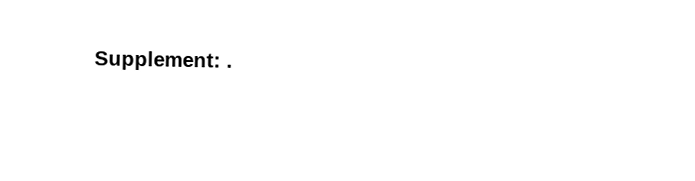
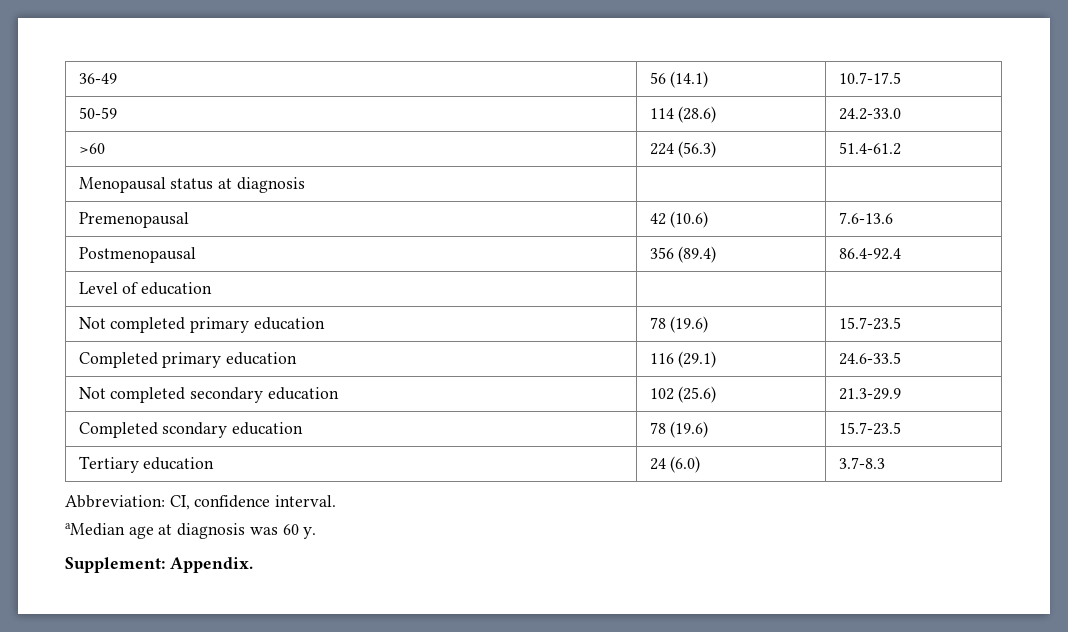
- Supplement: .
+ 36-49 | 56 (14.1) | 10.7-17.5
+ 50-59 | 114 (28.6) | 24.2-33.0
+ >60 | 224 (56.3) | 51.4-61.2
+ Menopausal status at diagnosis | |
+ Premenopausal | 42 (10.6) | 7.6-13.6
+ Postmenopausal | 356 (89.4) | 86.4-92.4
+ Level of education | |
+ Not completed primary education | 78 (19.6) | 15.7-23.5
+ Completed primary education | 116 (29.1) | 24.6-33.5
+ Not completed secondary education | 102 (25.6) | 21.3-29.9
+ Completed scondary education | 78 (19.6) | 15.7-23.5
+ Tertiary education | 24 (6.0) | 3.7-8.3
+ Abbreviation: CI, confidence interval.
+ aMedian age at diagnosis was 60 y.
+ Supplement: Appendix.

